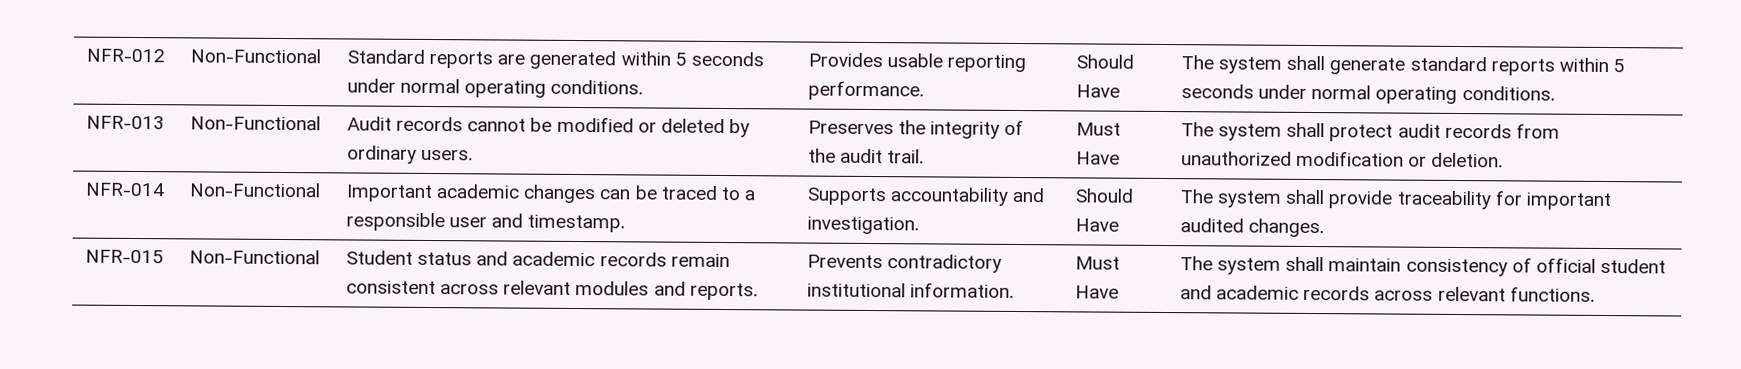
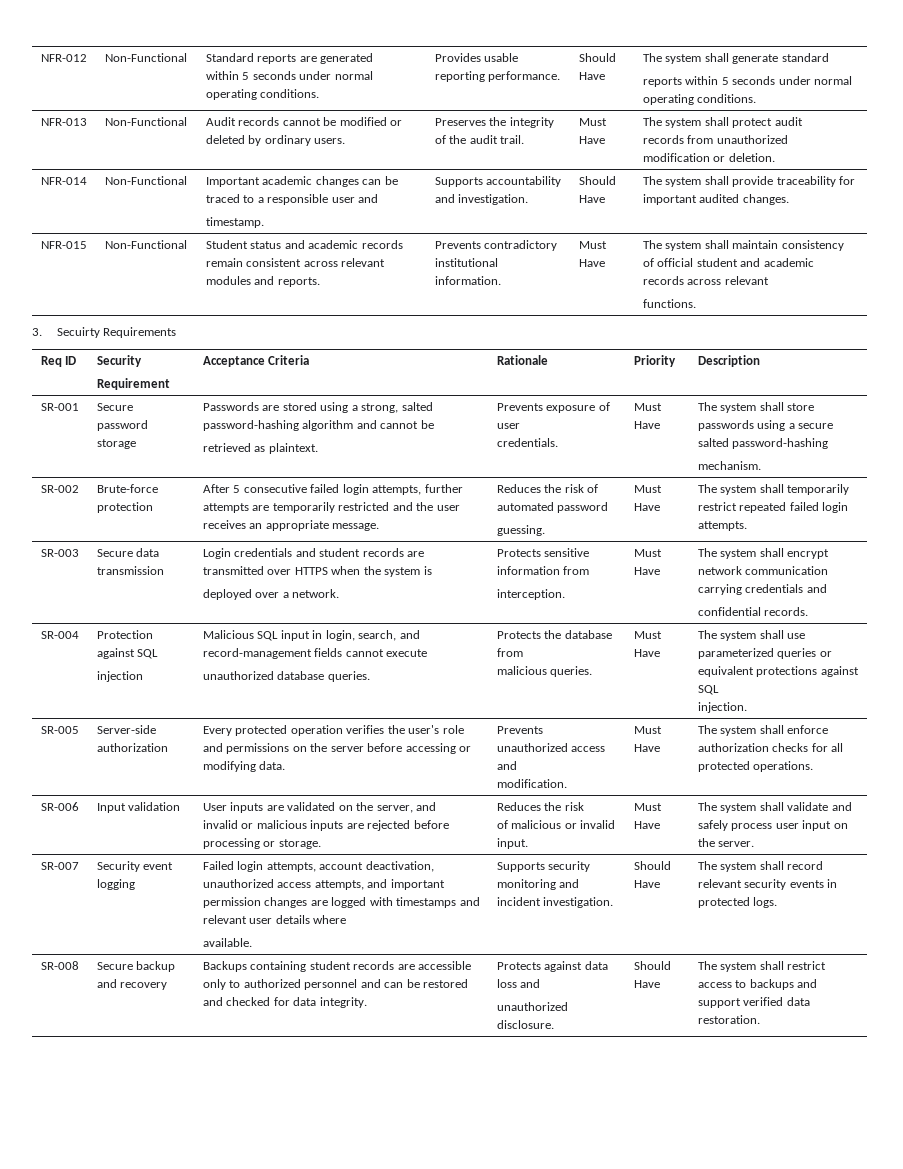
- NFR-012 | Non-Functional | Standard reports are generated within 5 seconds under normal operating conditions. | Provides usable reporting performance. | Should Have | The system shall generate standard reports within 5 seconds under normal operating conditions.
+ NFR-012 | Non-Functional | Standard reports are generated
+ within 5 seconds under normal operating conditions. | Provides usable reporting performance. | Should Have | The system shall generate standard
+ reports within 5 seconds under normal operating conditions.
- NFR-013 | Non-Functional | Audit records cannot be modified or deleted by ordinary users. | Preserves the integrity of the audit trail. | Must Have | The system shall protect audit records from unauthorized modification or deletion.
+ NFR-013 | Non-Functional | Audit records cannot be modified or deleted by ordinary users. | Preserves the integrity of the audit trail. | Must Have | The system shall protect audit
+ records from unauthorized modification or deletion.
- NFR-014 | Non-Functional | Important academic changes can be traced to a responsible user and timestamp. | Supports accountability and investigation. | Should Have | The system shall provide traceability for important audited changes.
+ NFR-014 | Non-Functional | Important academic changes can be traced to a responsible user and
+ timestamp. | Supports accountability and investigation. | Should Have | The system shall provide traceability for important audited changes.
- NFR-015 | Non-Functional | Student status and academic records remain consistent across relevant modules and reports. | Prevents contradictory institutional information. | Must Have | The system shall maintain consistency of official student and academic records across relevant functions.
+ NFR-015 | Non-Functional | Student status and academic records remain consistent across relevant modules and reports. | Prevents contradictory institutional information. | Must Have | The system shall maintain consistency of official student and academic records across relevant
+ functions.
+ 3. Secuirty Requirements
+ Req ID | Security
+ Requirement | Acceptance Criteria | Rationale | Priority | Description
+ SR-001 | Secure password storage | Passwords are stored using a strong, salted password-hashing algorithm and cannot be
+ retrieved as plaintext. | Prevents exposure of user
+ credentials. | Must Have | The system shall store passwords using a secure salted password-hashing
+ mechanism.
+ SR-002 | Brute-force protection | After 5 consecutive failed login attempts, further attempts are temporarily restricted and the user receives an appropriate message. | Reduces the risk of automated password
+ guessing. | Must Have | The system shall temporarily restrict repeated failed login attempts.
+ SR-003 | Secure data transmission | Login credentials and student records are transmitted over HTTPS when the system is
+ deployed over a network. | Protects sensitive information from
+ interception. | Must Have | The system shall encrypt network communication carrying credentials and
+ confidential records.
+ SR-004 | Protection against SQL
+ injection | Malicious SQL input in login, search, and record-management fields cannot execute
+ unauthorized database queries. | Protects the database from
+ malicious queries. | Must Have | The system shall use parameterized queries or equivalent protections against SQL
+ injection.
+ SR-005 | Server-side authorization | Every protected operation verifies the user's role and permissions on the server before accessing or modifying data. | Prevents unauthorized access and
+ modification. | Must Have | The system shall enforce authorization checks for all protected operations.
+ SR-006 | Input validation | User inputs are validated on the server, and
+ invalid or malicious inputs are rejected before processing or storage. | Reduces the risk
+ of malicious or invalid input. | Must Have | The system shall validate and safely process user input on the server.
+ SR-007 | Security event logging | Failed login attempts, account deactivation, unauthorized access attempts, and important permission changes are logged with timestamps and relevant user details where
+ available. | Supports security monitoring and incident investigation. | Should Have | The system shall record relevant security events in protected logs.
+ SR-008 | Secure backup and recovery | Backups containing student records are accessible only to authorized personnel and can be restored and checked for data integrity. | Protects against data loss and
+ unauthorized disclosure. | Should Have | The system shall restrict access to backups and support verified data restoration.

